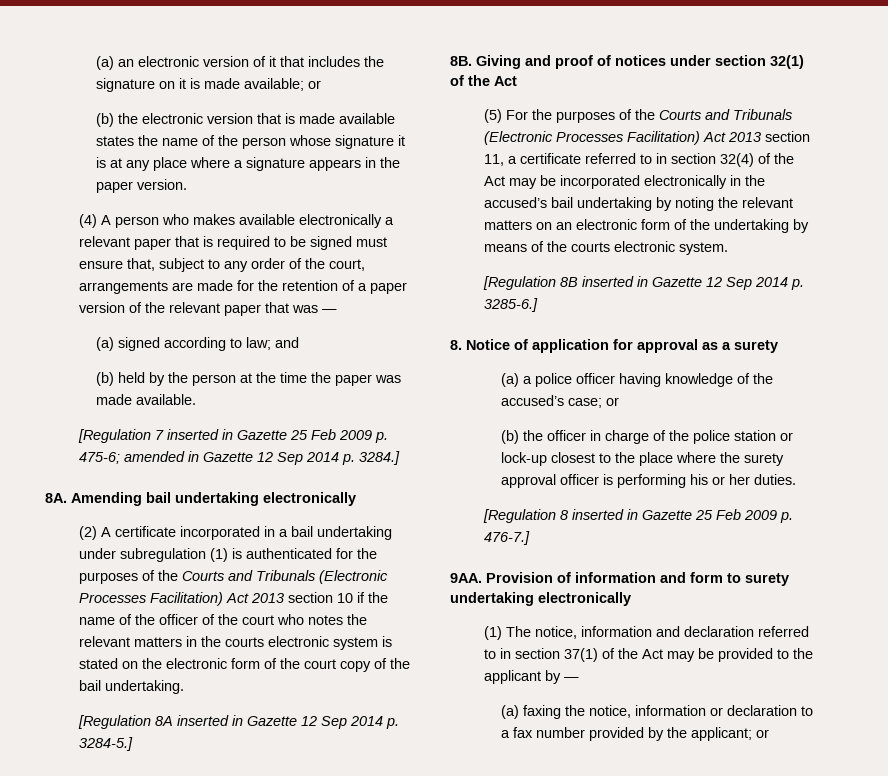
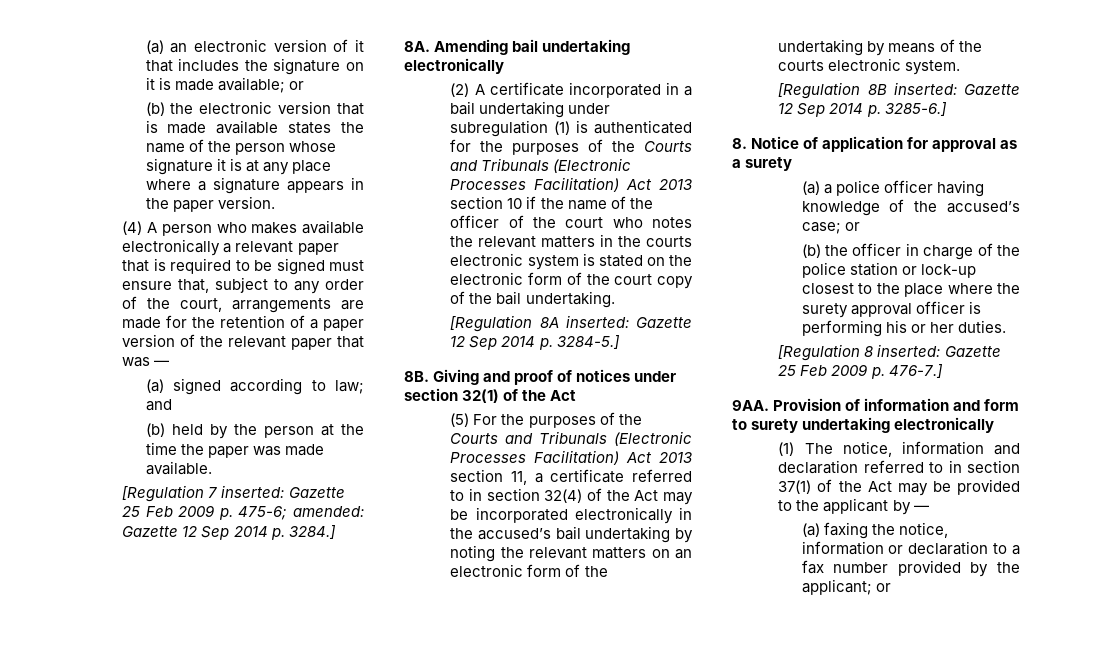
- [Regulation 7 inserted in Gazette 25 Feb 2009 p. 475-6; amended in Gazette 12 Sep 2014 p. 3284.]
+ [Regulation 7 inserted: Gazette 25 Feb 2009 p. 475-6; amended: Gazette 12 Sep 2014 p. 3284.]
- [Regulation 8A inserted in Gazette 12 Sep 2014 p. 3284-5.]
+ [Regulation 8A inserted: Gazette 12 Sep 2014 p. 3284-5.]
- [Regulation 8B inserted in Gazette 12 Sep 2014 p. 3285-6.]
+ [Regulation 8B inserted: Gazette 12 Sep 2014 p. 3285-6.]
- [Regulation 8 inserted in Gazette 25 Feb 2009 p. 476-7.]
+ [Regulation 8 inserted: Gazette 25 Feb 2009 p. 476-7.]

